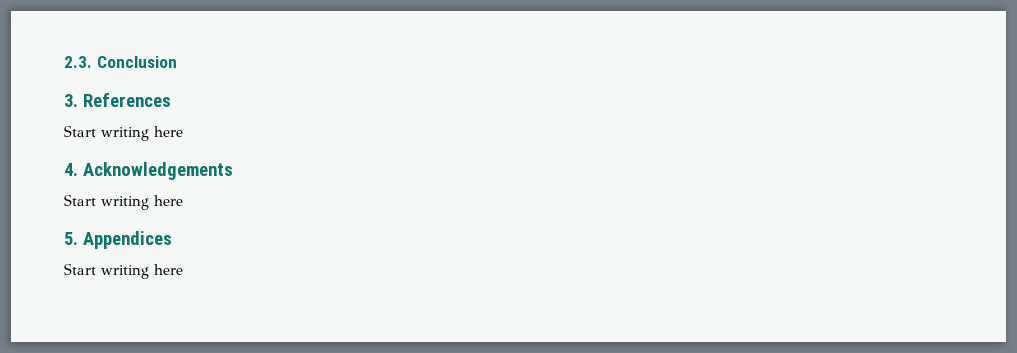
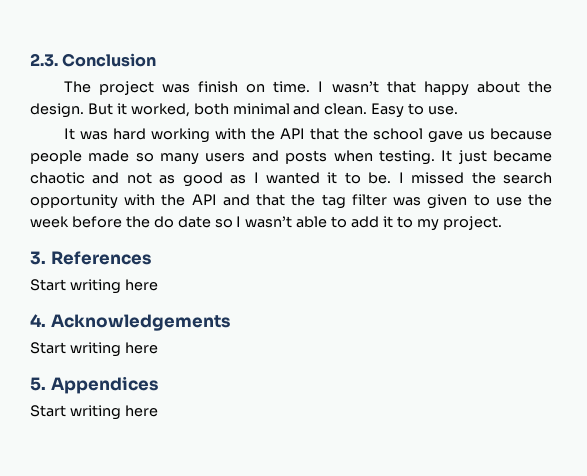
+ The project was finish on time. I wasn’t that happy about the design. But it worked, both minimal and clean. Easy to use.
+ It was hard working with the API that the school gave us because people made so many users and posts when testing. It just became chaotic and not as good as I wanted it to be. I missed the search opportunity with the API and that the tag filter was given to use the week before the do date so I wasn’t able to add it to my project.

